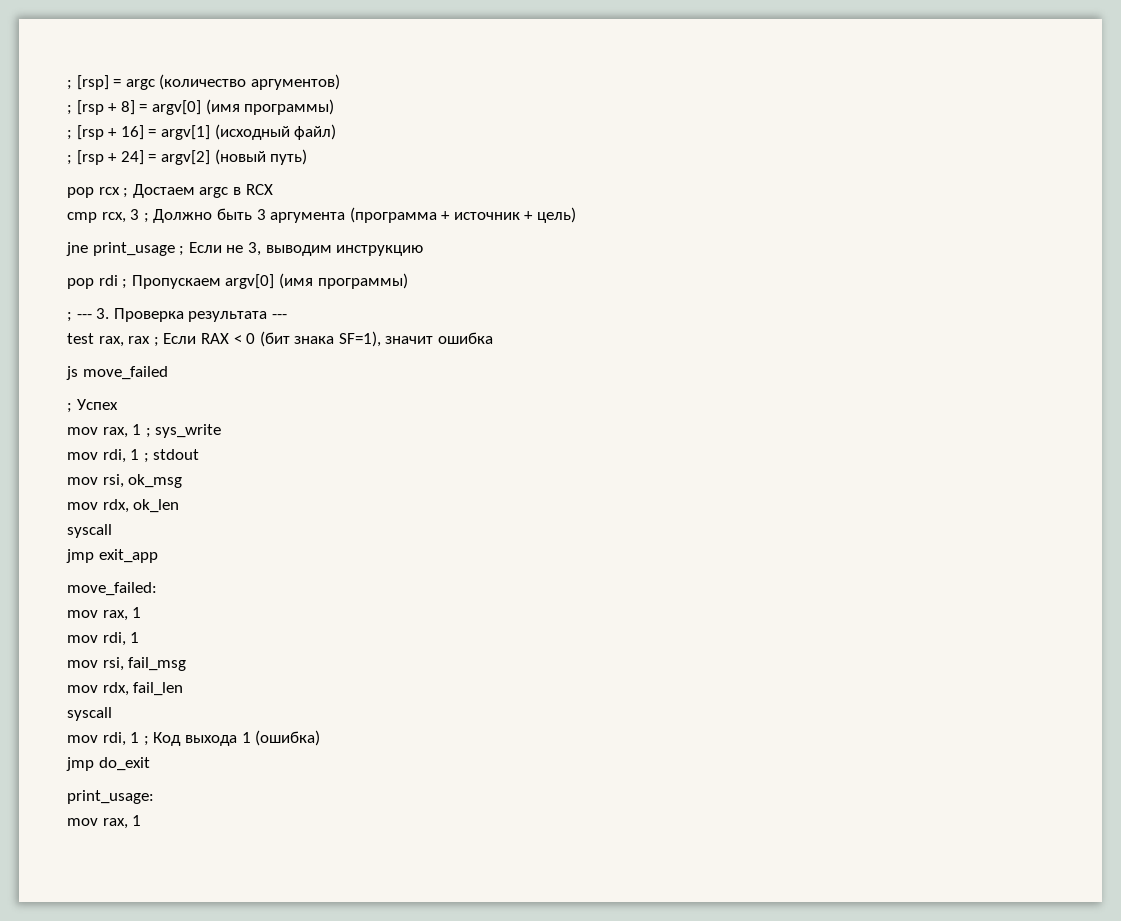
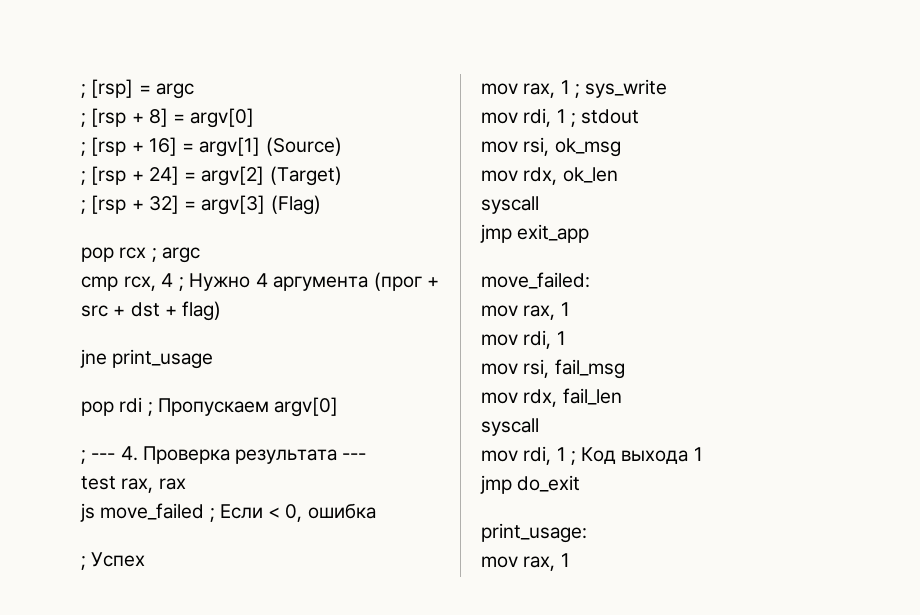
- ; [rsp] = argc (количество аргументов)
+ ; [rsp] = argc
- ; [rsp + 8] = argv[0] (имя программы)
+ ; [rsp + 8] = argv[0]
- ; [rsp + 16] = argv[1] (исходный файл)
+ ; [rsp + 16] = argv[1] (Source)
- ; [rsp + 24] = argv[2] (новый путь)
+ ; [rsp + 24] = argv[2] (Target)
+ ; [rsp + 32] = argv[3] (Flag)
- pop rcx ; Достаем argc в RCX
+ pop rcx ; argc
- cmp rcx, 3 ; Должно быть 3 аргумента (программа + источник + цель)
- jne print_usage ; Если не 3, выводим инструкцию
+ cmp rcx, 4 ; Нужно 4 аргумента (прог + src + dst + flag)
+ jne print_usage
- pop rdi ; Пропускаем argv[0] (имя программы)
+ pop rdi ; Пропускаем argv[0]
- ; --- 3. Проверка результата ---
+ ; --- 4. Проверка результата ---
- test rax, rax ; Если RAX < 0 (бит знака SF=1), значит ошибка
- js move_failed
+ test rax, rax
+ js move_failed ; Если < 0, ошибка
- mov rdi, 1 ; Код выхода 1 (ошибка)
+ mov rdi, 1 ; Код выхода 1

